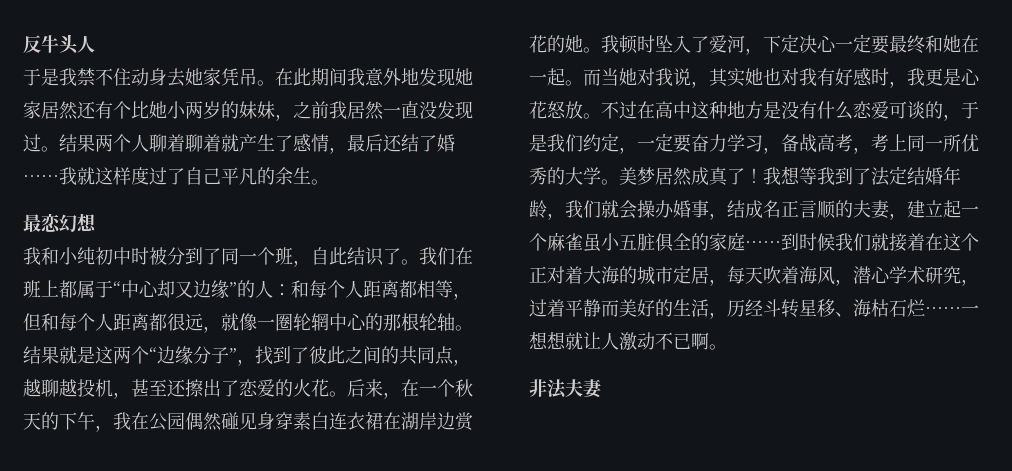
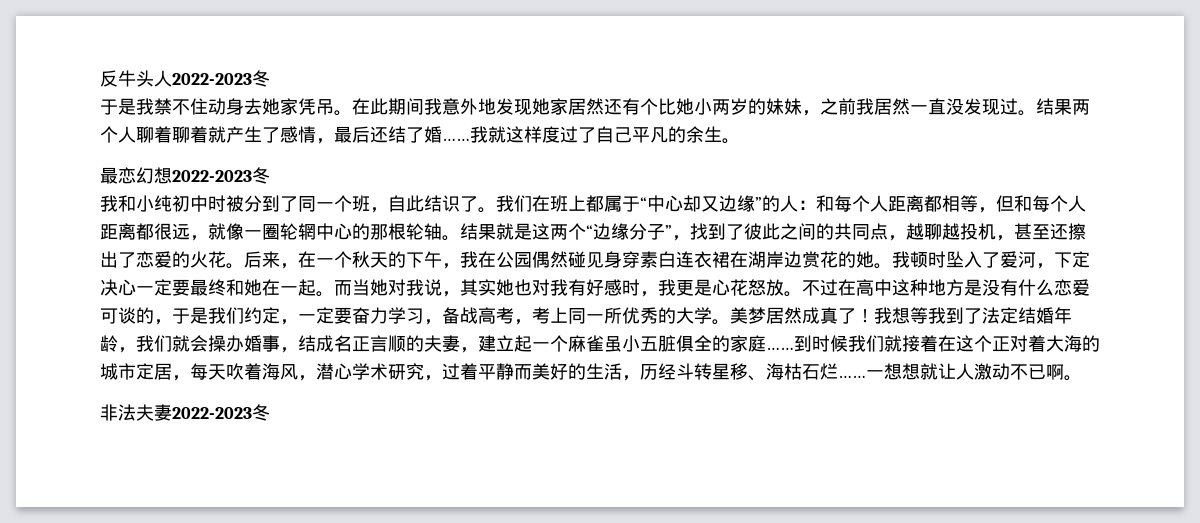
- 反牛头人
+ 反牛头人2022-2023冬
- 最恋幻想
+ 最恋幻想2022-2023冬
- 非法夫妻
+ 非法夫妻2022-2023冬

